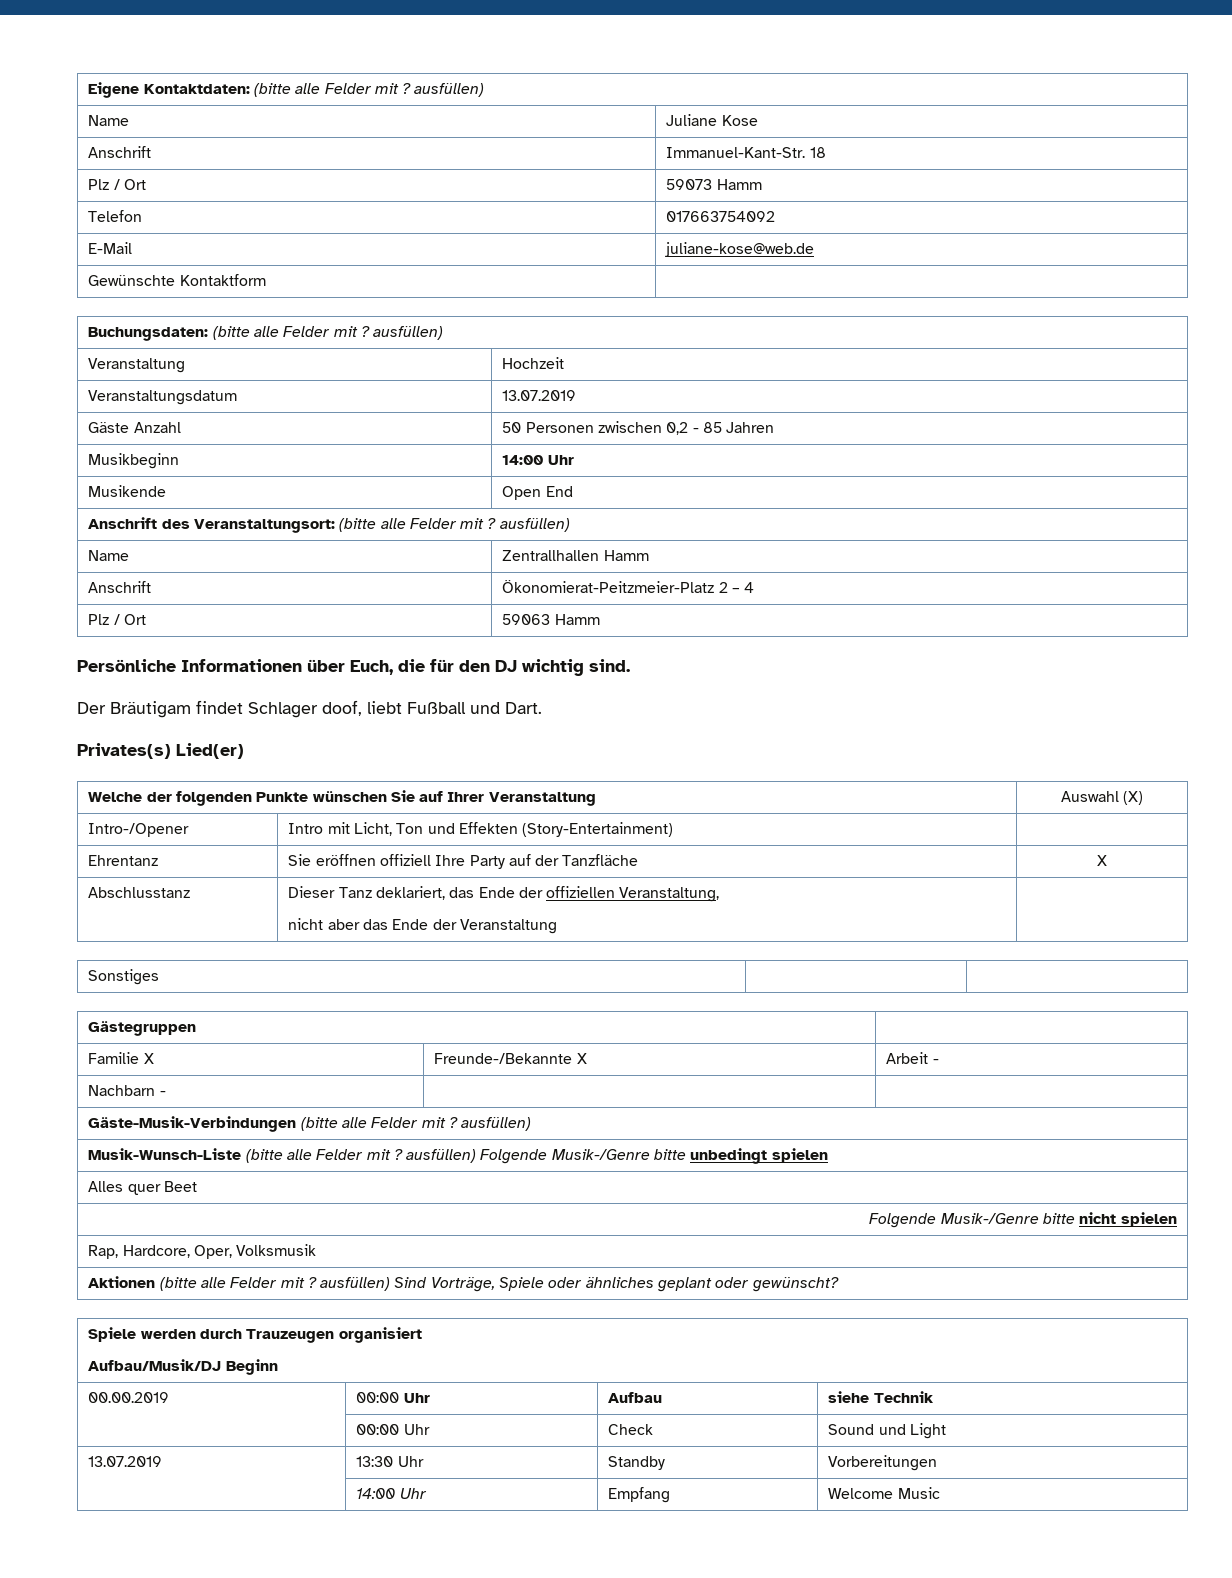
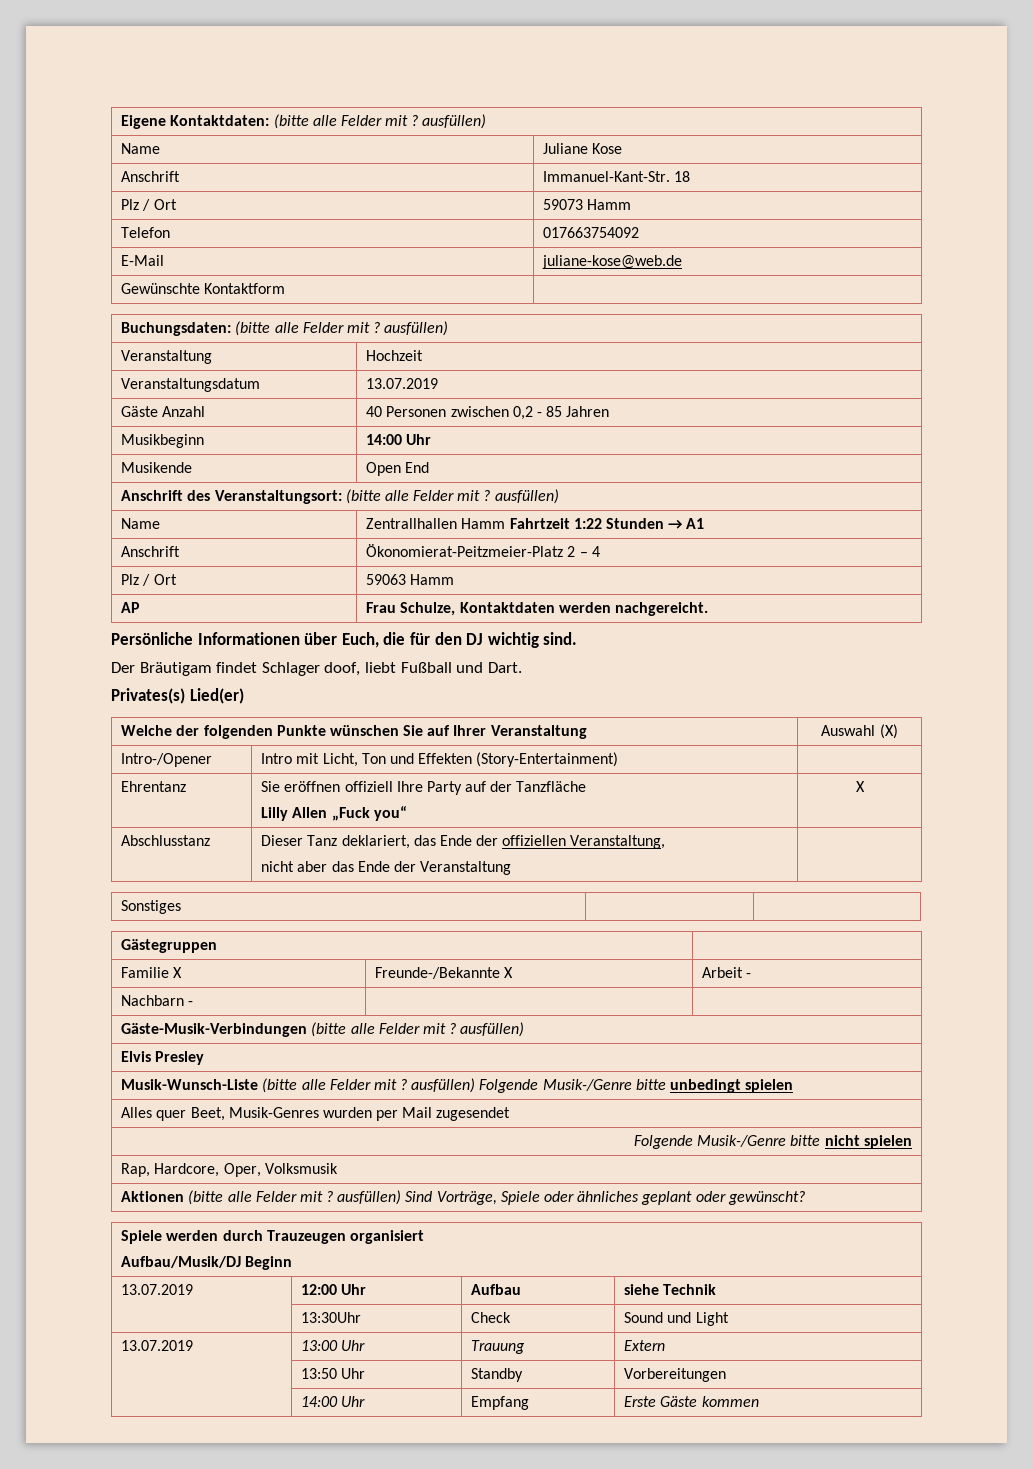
- Gäste Anzahl | 50 Personen zwischen 0,2 - 85 Jahren
+ Gäste Anzahl | 40 Personen zwischen 0,2 - 85 Jahren
- Name | Zentrallhallen Hamm
+ Name | Zentrallhallen Hamm Fahrtzeit 1:22 Stunden → A1
+ AP | Frau Schulze, Kontaktdaten werden nachgereicht.
- Ehrentanz | Sie eröffnen offiziell Ihre Party auf der Tanzfläche | X
+ Ehrentanz | Sie eröffnen offiziell Ihre Party auf der Tanzfläche
+ Lilly Allen „Fuck you“ | X
+ Elvis Presley
- Alles quer Beet
+ Alles quer Beet, Musik-Genres wurden per Mail zugesendet
- 00.00.2019 | 00:00 Uhr | Aufbau | siehe Technik
+ 13.07.2019 | 12:00 Uhr | Aufbau | siehe Technik
- | 00:00 Uhr | Check | Sound und Light
+ | 13:30Uhr | Check | Sound und Light
- 13.07.2019 | 13:30 Uhr | Standby | Vorbereitungen
+ 13.07.2019 | 13:00 Uhr | Trauung | Extern
+ | 13:50 Uhr | Standby | Vorbereitungen
- | 14:00 Uhr | Empfang | Welcome Music
+ | 14:00 Uhr | Empfang | Erste Gäste kommen

